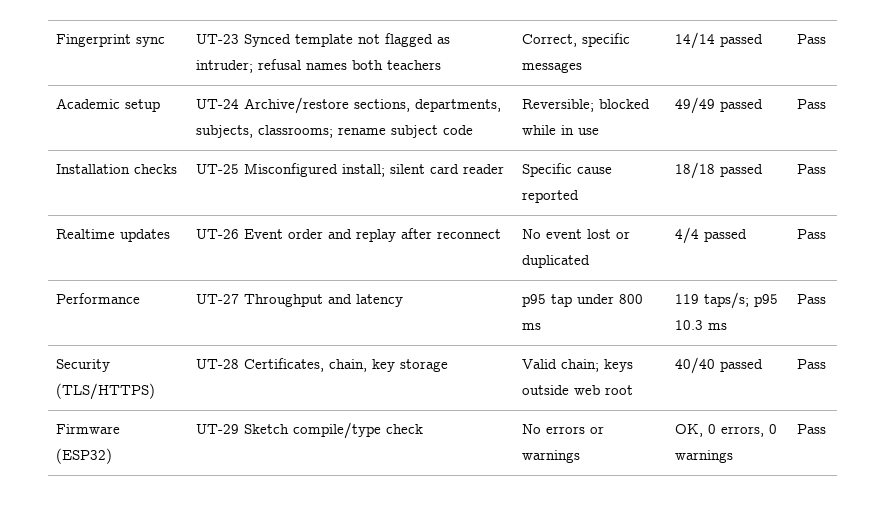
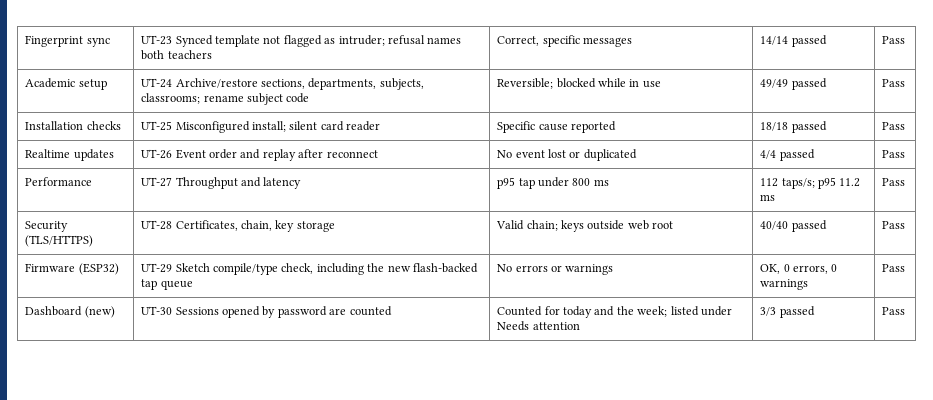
- Performance | UT-27 Throughput and latency | p95 tap under 800 ms | 119 taps/s; p95 10.3 ms | Pass
+ Performance | UT-27 Throughput and latency | p95 tap under 800 ms | 112 taps/s; p95 11.2 ms | Pass
- Firmware (ESP32) | UT-29 Sketch compile/type check | No errors or warnings | OK, 0 errors, 0 warnings | Pass
+ Firmware (ESP32) | UT-29 Sketch compile/type check, including the new flash-backed tap queue | No errors or warnings | OK, 0 errors, 0 warnings | Pass
+ Dashboard (new) | UT-30 Sessions opened by password are counted | Counted for today and the week; listed under Needs attention | 3/3 passed | Pass

